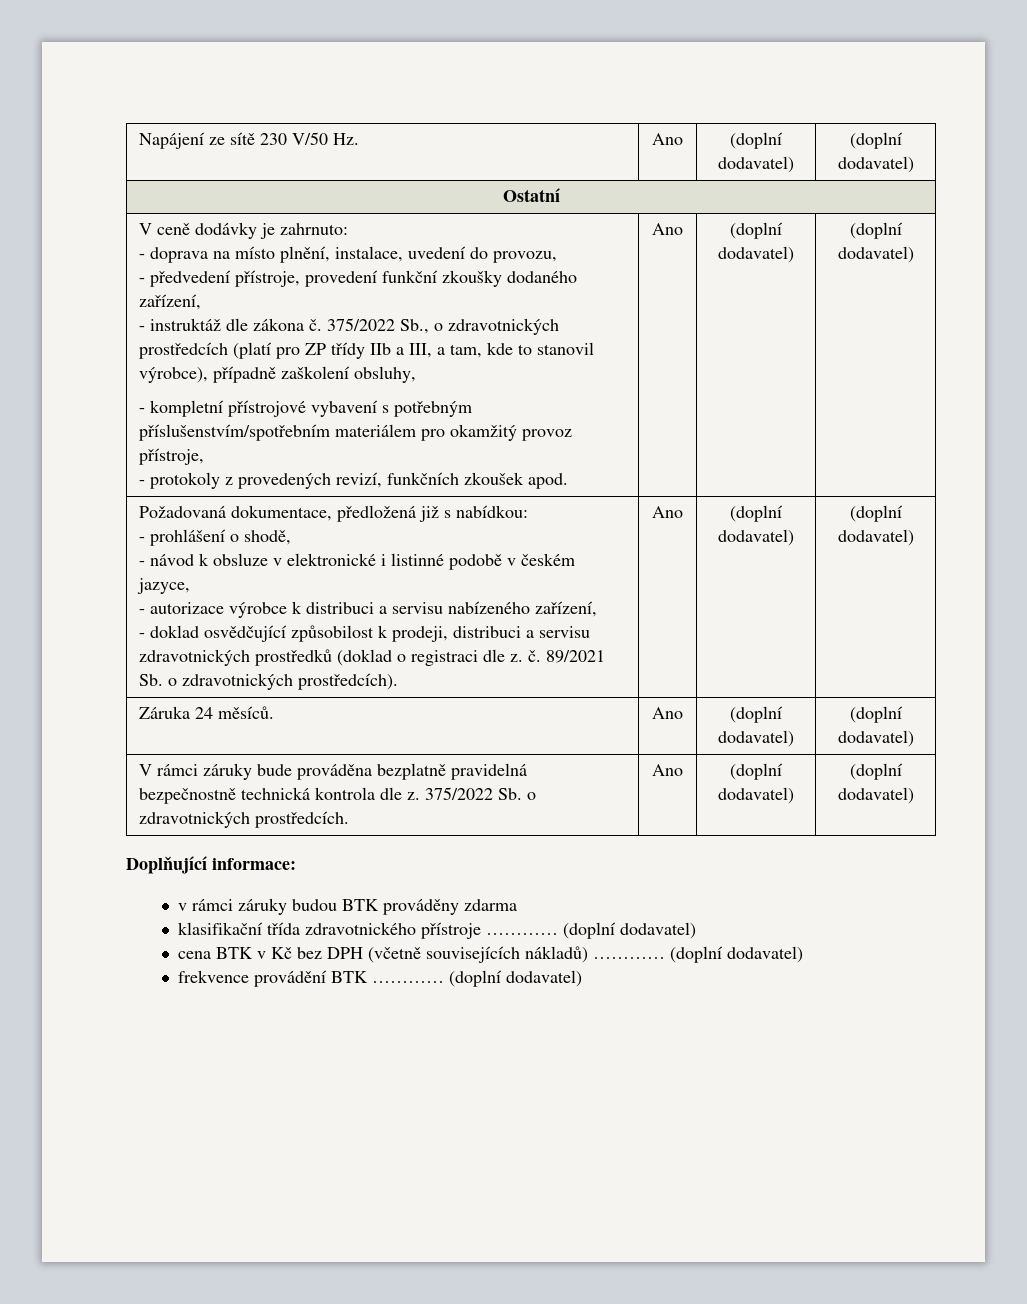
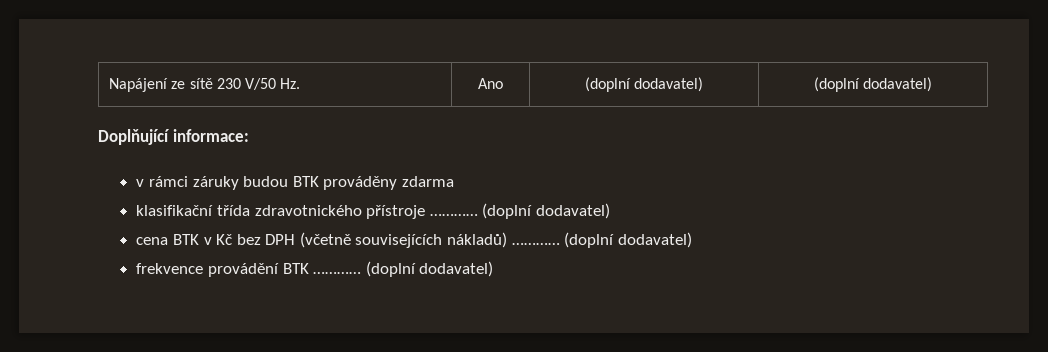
- Ostatní
- V ceně dodávky je zahrnuto:
- - doprava na místo plnění, instalace, uvedení do provozu,
- - předvedení přístroje, provedení funkční zkoušky dodaného zařízení,
- - instruktáž dle zákona č. 375/2022 Sb., o zdravotnických prostředcích (platí pro ZP třídy IIb a III, a tam, kde to stanovil výrobce), případně zaškolení obsluhy,
- - kompletní přístrojové vybavení s potřebným příslušenstvím/spotřebním materiálem pro okamžitý provoz přístroje,
- - protokoly z provedených revizí, funkčních zkoušek apod. | Ano | (doplní dodavatel) | (doplní dodavatel)
- Požadovaná dokumentace, předložená již s nabídkou:
- - prohlášení o shodě,
- - návod k obsluze v elektronické i listinné podobě v českém jazyce,
- - autorizace výrobce k distribuci a servisu nabízeného zařízení,
- - doklad osvědčující způsobilost k prodeji, distribuci a servisu zdravotnických prostředků (doklad o registraci dle z. č. 89/2021 Sb. o zdravotnických prostředcích). | Ano | (doplní dodavatel) | (doplní dodavatel)
- Záruka 24 měsíců. | Ano | (doplní dodavatel) | (doplní dodavatel)
- V rámci záruky bude prováděna bezplatně pravidelná bezpečnostně technická kontrola dle z. 375/2022 Sb. o zdravotnických prostředcích. | Ano | (doplní dodavatel) | (doplní dodavatel)

